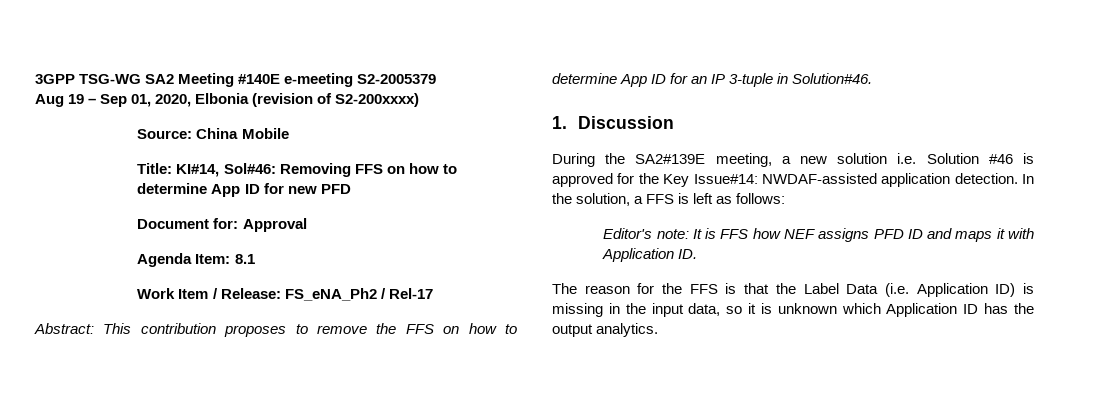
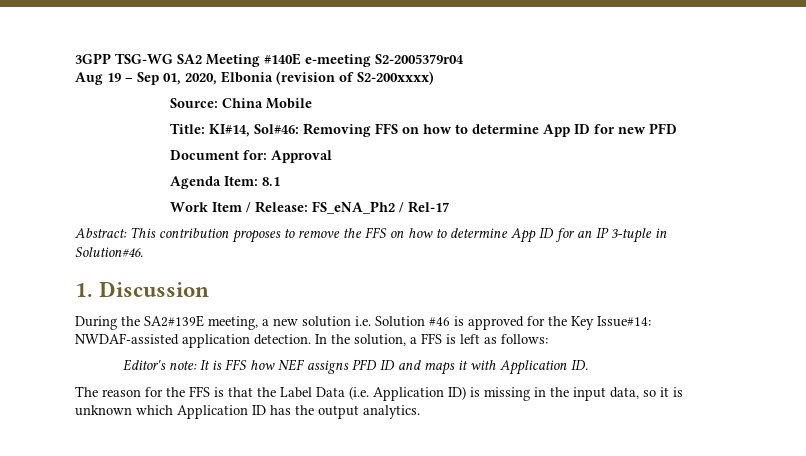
- 3GPP TSG-WG SA2 Meeting #140E e-meeting S2-2005379
+ 3GPP TSG-WG SA2 Meeting #140E e-meeting S2-2005379r04

